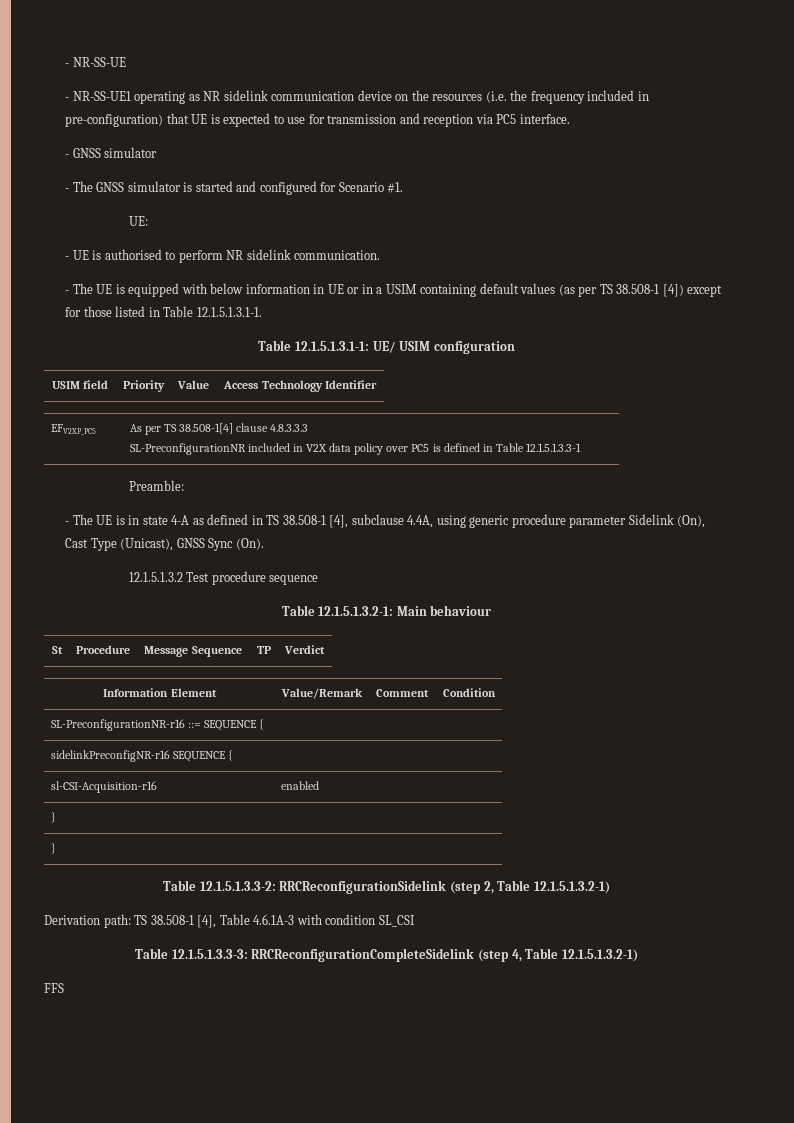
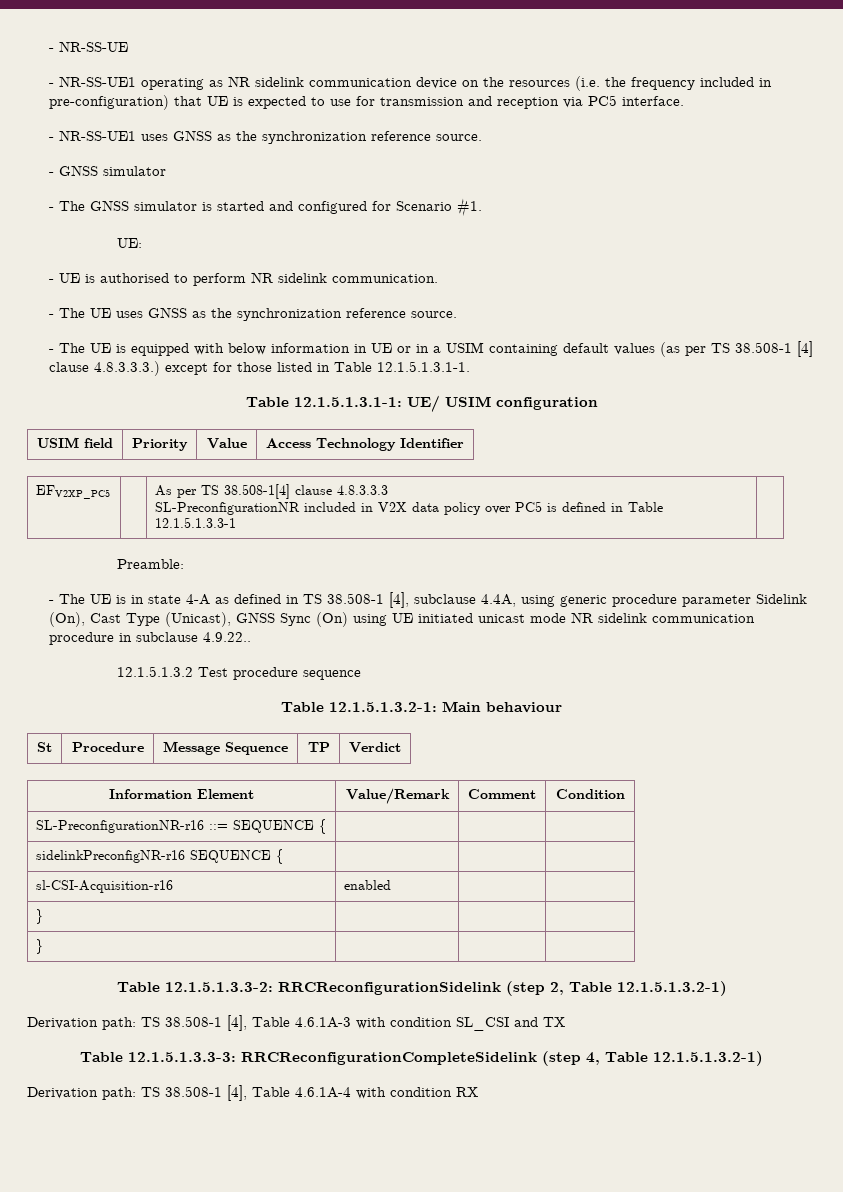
+ - NR-SS-UE1 uses GNSS as the synchronization reference source.
+ - The UE uses GNSS as the synchronization reference source.
- - The UE is equipped with below information in UE or in a USIM containing default values (as per TS 38.508-1 [4]) except for those listed in Table 12.1.5.1.3.1-1.
+ - The UE is equipped with below information in UE or in a USIM containing default values (as per TS 38.508-1 [4] clause 4.8.3.3.3.) except for those listed in Table 12.1.5.1.3.1-1.
- - The UE is in state 4-A as defined in TS 38.508-1 [4], subclause 4.4A, using generic procedure parameter Sidelink (On), Cast Type (Unicast), GNSS Sync (On).
+ - The UE is in state 4-A as defined in TS 38.508-1 [4], subclause 4.4A, using generic procedure parameter Sidelink (On), Cast Type (Unicast), GNSS Sync (On) using UE initiated unicast mode NR sidelink communication procedure in subclause 4.9.22..
- Derivation path: TS 38.508-1 [4], Table 4.6.1A-3 with condition SL_CSI
+ Derivation path: TS 38.508-1 [4], Table 4.6.1A-3 with condition SL_CSI and TX
- FFS
+ Derivation path: TS 38.508-1 [4], Table 4.6.1A-4 with condition RX

